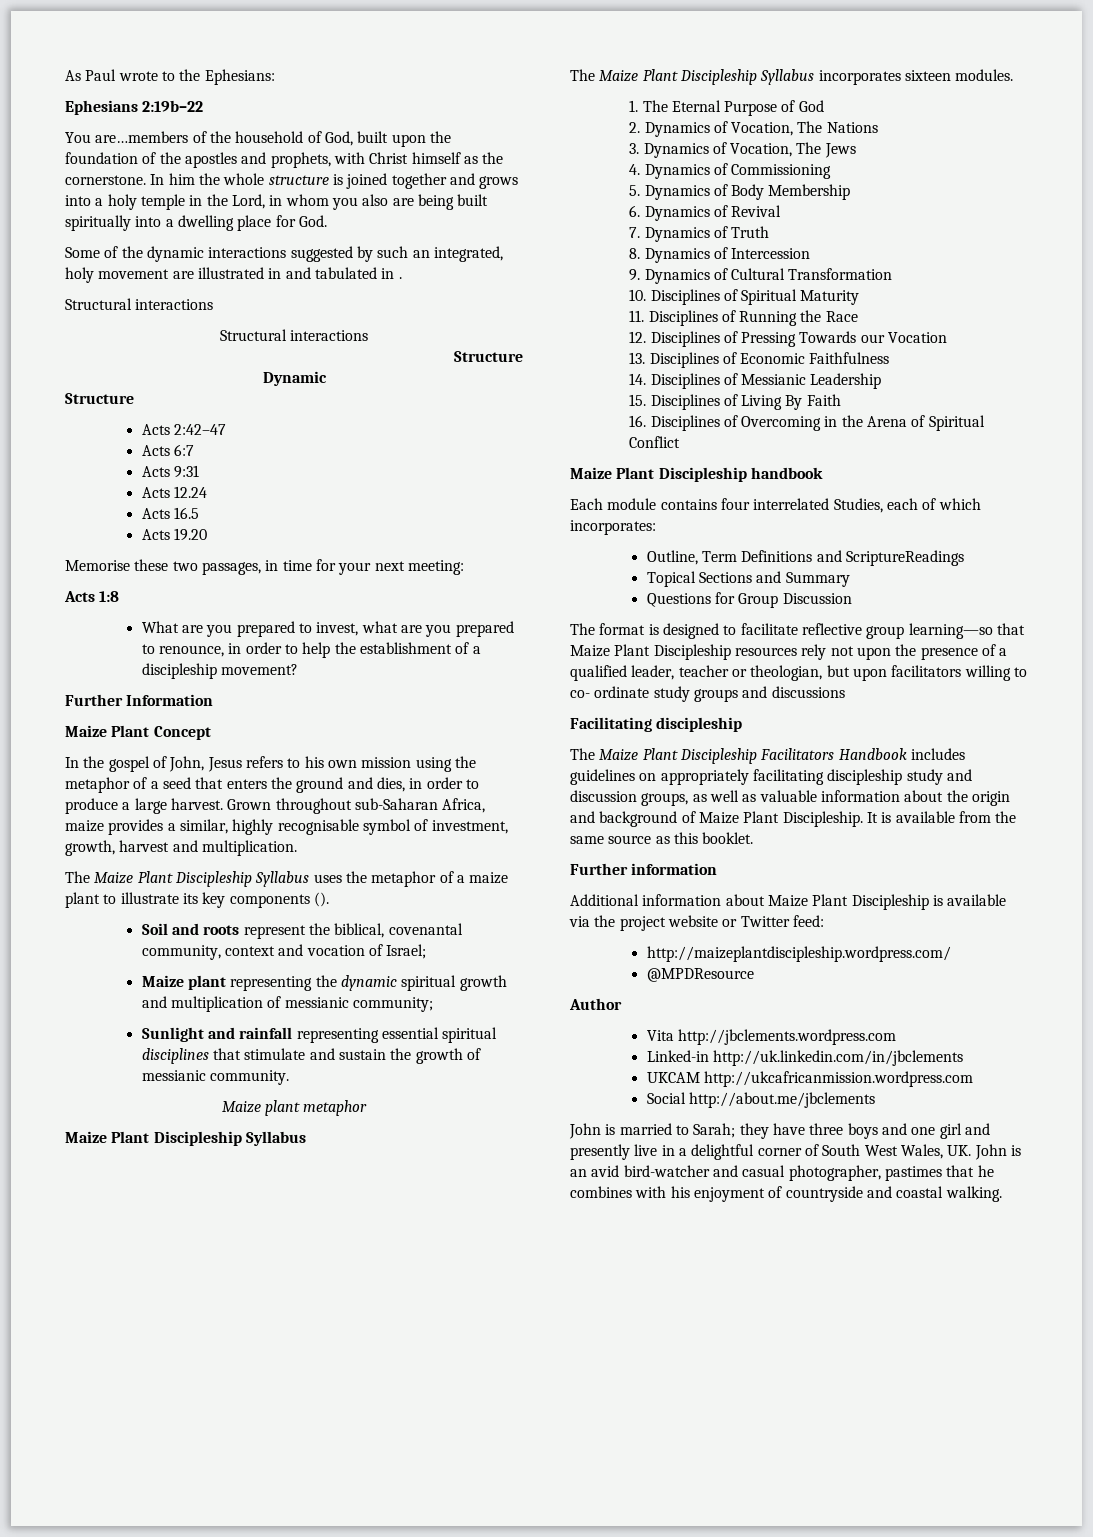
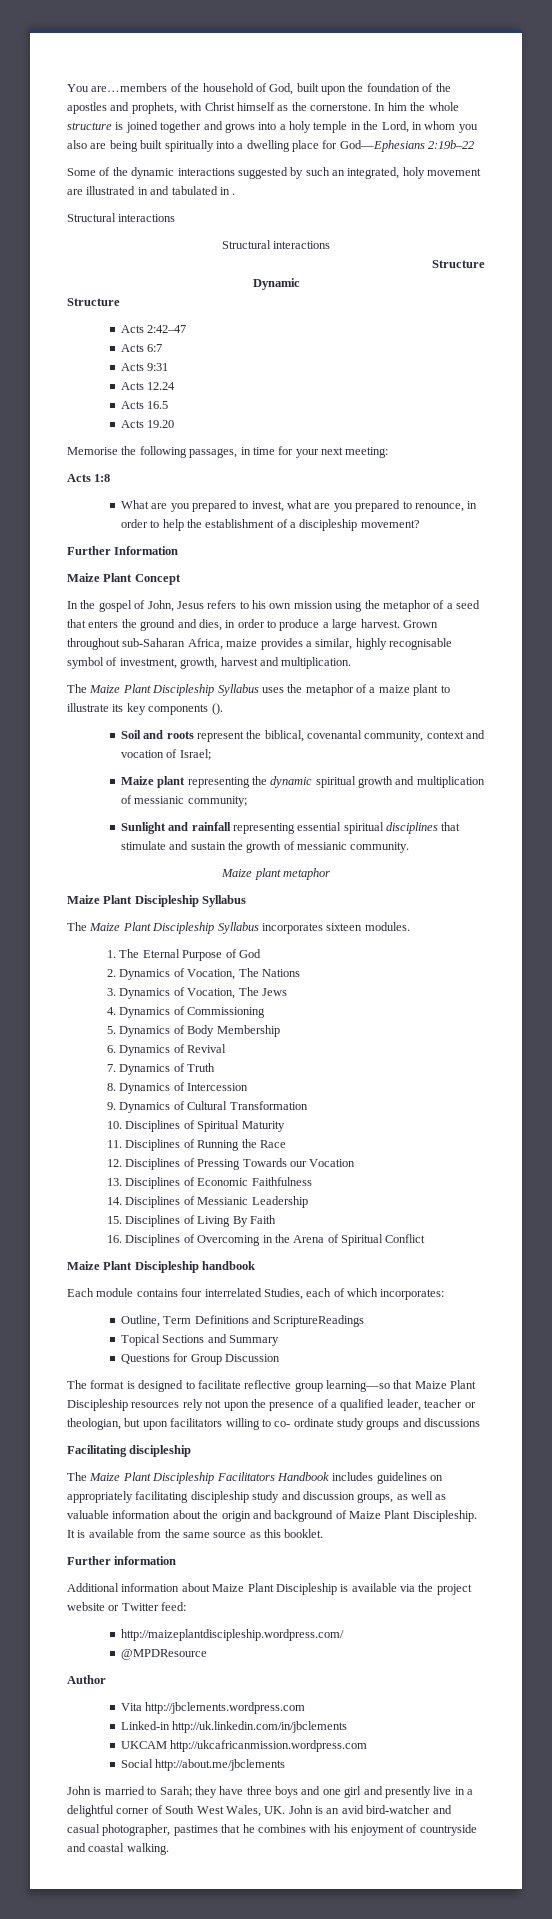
- As Paul wrote to the Ephesians:
- Ephesians 2:19b–22
- In him the whole structure is joined together and grows into a holy temple in the Lord, in whom you also are being built spiritually into a dwelling place for God.
+ In him the whole structure is joined together and grows into a holy temple in the Lord, in whom you also are being built spiritually into a dwelling place for God—Ephesians 2:19b–22
- Memorise these two passages, in time for your next meeting:
+ Memorise the following passages, in time for your next meeting:

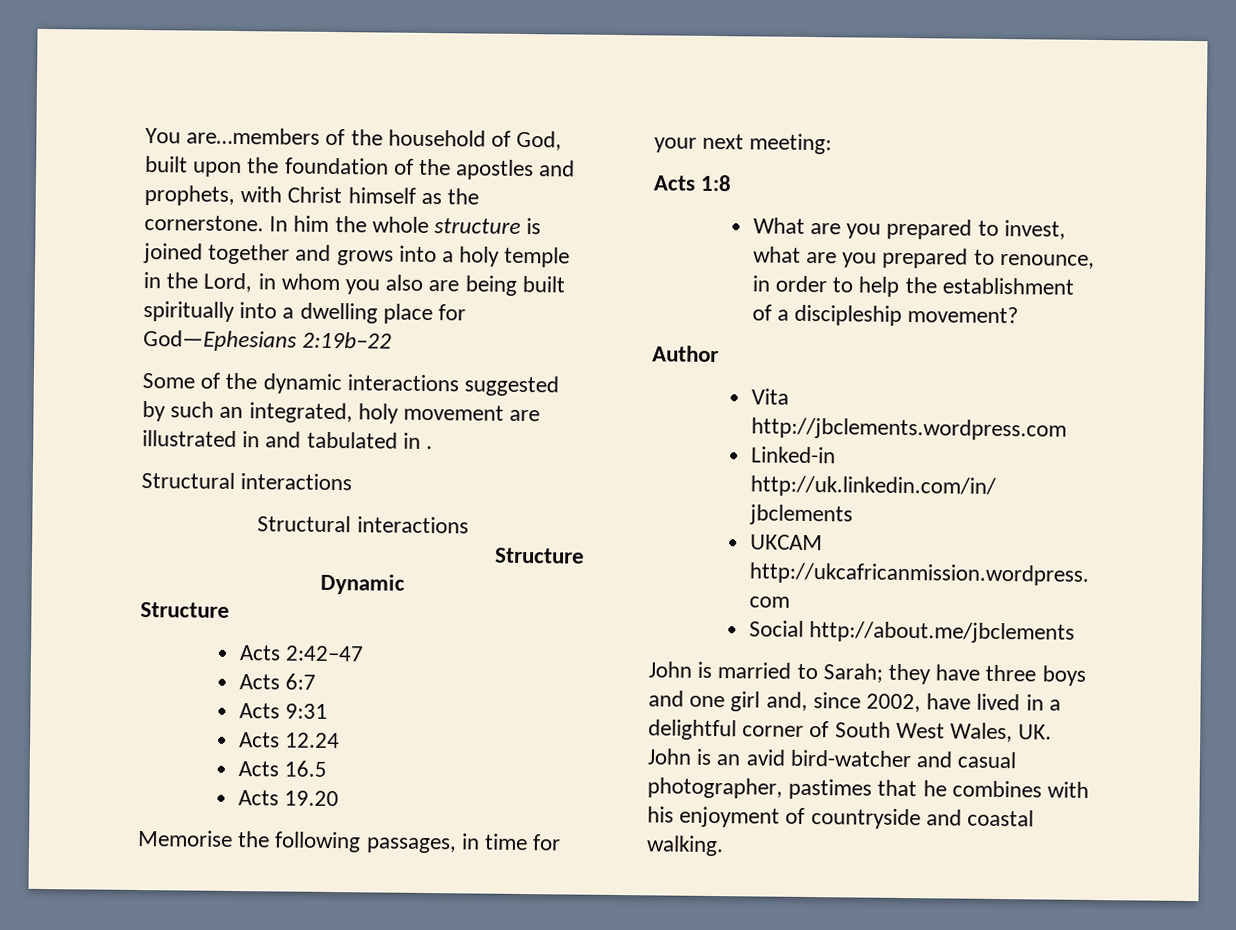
- Further Information
- Maize Plant Concept
- In the gospel of John, Jesus refers to his own mission using the metaphor of a seed that enters the ground and dies, in order to produce a large harvest. Grown throughout sub-Saharan Africa, maize provides a similar, highly recognisable symbol of investment, growth, harvest and multiplication.
- The Maize Plant Discipleship Syllabus uses the metaphor of a maize plant to illustrate its key components ().
- Soil and roots represent the biblical, covenantal community, context and vocation of Israel;
- Maize plant representing the dynamic spiritual growth and multiplication of messianic community;
- Sunlight and rainfall representing essential spiritual disciplines that stimulate and sustain the growth of messianic community.
- Maize plant metaphor
- Maize Plant Discipleship Syllabus
- The Maize Plant Discipleship Syllabus incorporates sixteen modules.
- 1. The Eternal Purpose of God
- 2. Dynamics of Vocation, The Nations
- 3. Dynamics of Vocation, The Jews
- 4. Dynamics of Commissioning
- 5. Dynamics of Body Membership
- 6. Dynamics of Revival
- 7. Dynamics of Truth
- 8. Dynamics of Intercession
- 9. Dynamics of Cultural Transformation
- 10. Disciplines of Spiritual Maturity
- 11. Disciplines of Running the Race
- 12. Disciplines of Pressing Towards our Vocation
- 13. Disciplines of Economic Faithfulness
- 14. Disciplines of Messianic Leadership
- 15. Disciplines of Living By Faith
- 16. Disciplines of Overcoming in the Arena of Spiritual Conflict
- Maize Plant Discipleship handbook
- Each module contains four interrelated Studies, each of which incorporates:
- Outline, Term Definitions and ScriptureReadings
- Topical Sections and Summary
- Questions for Group Discussion
- The format is designed to facilitate reflective group learning—so that Maize Plant Discipleship resources rely not upon the presence of a qualified leader, teacher or theologian, but upon facilitators willing to co- ordinate study groups and discussions
- Facilitating discipleship
- The Maize Plant Discipleship Facilitators Handbook includes guidelines on appropriately facilitating discipleship study and discussion groups, as well as valuable information about the origin and background of Maize Plant Discipleship. It is available from the same source as this booklet.
- Further information
- Additional information about Maize Plant Discipleship is available via the project website or Twitter feed:
- http://maizeplantdiscipleship.wordpress.com/
- @MPDResource
- John is married to Sarah; they have three boys and one girl and presently live in a delightful corner of South West Wales, UK. John is an avid bird-watcher and casual photographer, pastimes that he combines with his enjoyment of countryside and coastal walking.
+ John is married to Sarah; they have three boys and one girl and, since 2002, have lived in a delightful corner of South West Wales, UK. John is an avid bird-watcher and casual photographer, pastimes that he combines with his enjoyment of countryside and coastal walking.

